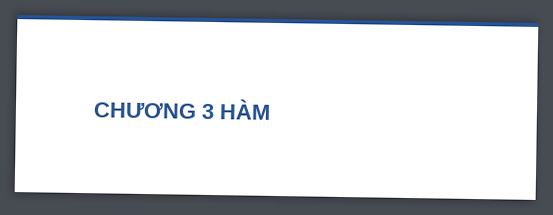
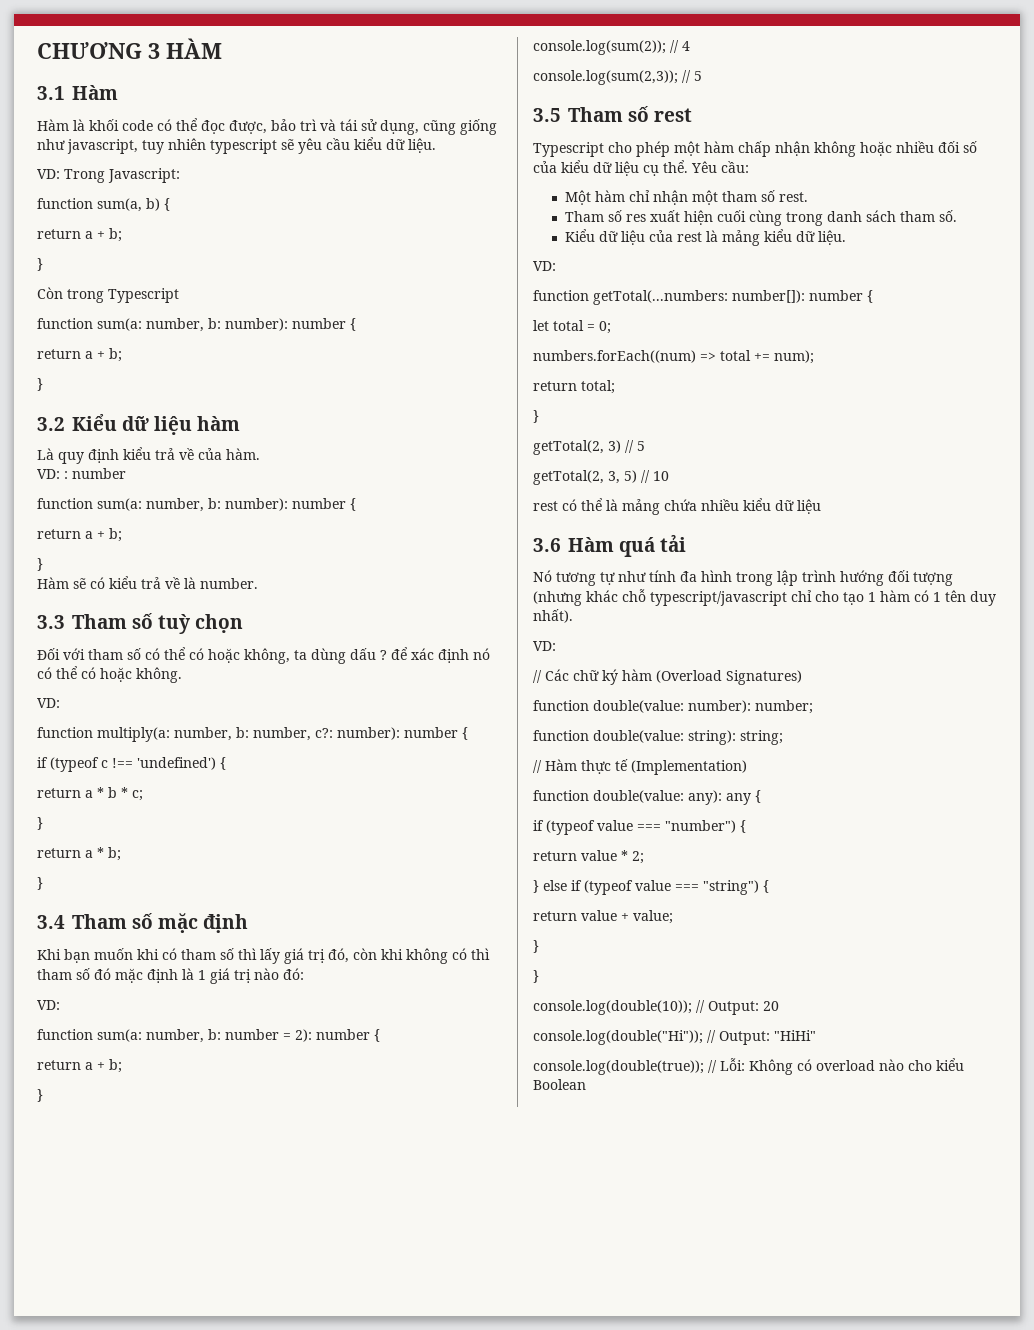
+ 3.1 Hàm
+ Hàm là khối code có thể đọc được, bảo trì và tái sử dụng, cũng giống như javascript, tuy nhiên typescript sẽ yêu cầu kiểu dữ liệu.
+ VD: Trong Javascript:
+ function sum(a, b) {
+ return a + b;
+ }
+ Còn trong Typescript
+ function sum(a: number, b: number): number {
+ return a + b;
+ }
+ 3.2 Kiểu dữ liệu hàm
+ Là quy định kiểu trả về của hàm.
+ VD: : number
+ function sum(a: number, b: number): number {
+ return a + b;
+ }
+ Hàm sẽ có kiểu trả về là number.
+ 3.3 Tham số tuỳ chọn
+ Đối với tham số có thể có hoặc không, ta dùng dấu ? để xác định nó có thể có hoặc không.
+ VD:
+ function multiply(a: number, b: number, c?: number): number {
+ if (typeof c !== 'undefined') {
+ return a * b * c;
+ }
+ return a * b;
+ }
+ 3.4 Tham số mặc định
+ Khi bạn muốn khi có tham số thì lấy giá trị đó, còn khi không có thì tham số đó mặc định là 1 giá trị nào đó:
+ VD:
+ function sum(a: number, b: number = 2): number {
+ return a + b;
+ }
+ console.log(sum(2)); // 4
+ console.log(sum(2,3)); // 5
+ 3.5 Tham số rest
+ Typescript cho phép một hàm chấp nhận không hoặc nhiều đối số của kiểu dữ liệu cụ thể. Yêu cầu:
+ Một hàm chỉ nhận một tham số rest.
+ Tham số res xuất hiện cuối cùng trong danh sách tham số.
+ Kiểu dữ liệu của rest là mảng kiểu dữ liệu.
+ VD:
+ function getTotal(...numbers: number[]): number {
+ let total = 0;
+ numbers.forEach((num) => total += num);
+ return total;
+ }
+ getTotal(2, 3) // 5
+ getTotal(2, 3, 5) // 10
+ rest có thể là mảng chứa nhiều kiểu dữ liệu
+ 3.6 Hàm quá tải
+ Nó tương tự như tính đa hình trong lập trình hướng đối tượng (nhưng khác chỗ typescript/javascript chỉ cho tạo 1 hàm có 1 tên duy nhất).
+ VD:
+ // Các chữ ký hàm (Overload Signatures)
+ function double(value: number): number;
+ function double(value: string): string;
+ // Hàm thực tế (Implementation)
+ function double(value: any): any {
+ if (typeof value === "number") {
+ return value * 2;
+ } else if (typeof value === "string") {
+ return value + value;
+ }
+ }
+ console.log(double(10)); // Output: 20
+ console.log(double("Hi")); // Output: "HiHi"
+ console.log(double(true)); // Lỗi: Không có overload nào cho kiểu Boolean

